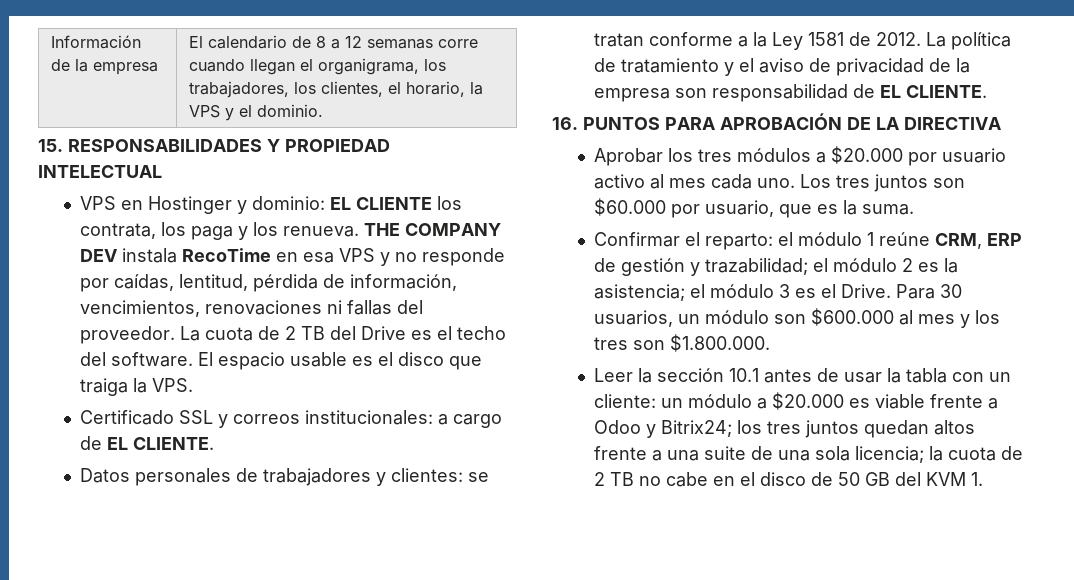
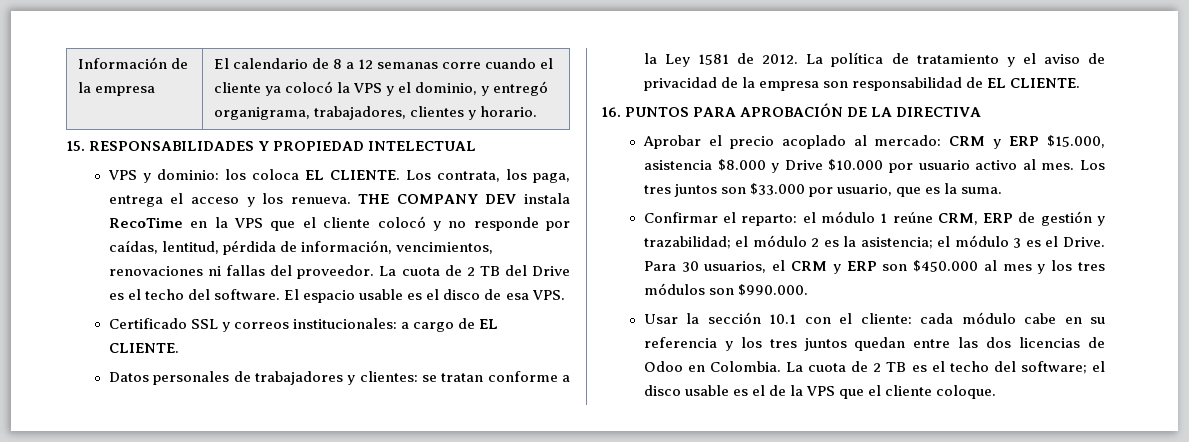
- Información de la empresa | El calendario de 8 a 12 semanas corre cuando llegan el organigrama, los trabajadores, los clientes, el horario, la VPS y el dominio.
+ Información de la empresa | El calendario de 8 a 12 semanas corre cuando el cliente ya colocó la VPS y el dominio, y entregó organigrama, trabajadores, clientes y horario.
- VPS en Hostinger y dominio: EL CLIENTE los contrata, los paga y los renueva.
+ VPS y dominio: los coloca EL CLIENTE. Los contrata, los paga, entrega el acceso y los renueva.
- THE COMPANY DEV instala RecoTime en esa VPS y no responde por caídas, lentitud, pérdida de información, vencimientos, renovaciones ni fallas del proveedor.
+ THE COMPANY DEV instala RecoTime en la VPS que el cliente colocó y no responde por caídas, lentitud, pérdida de información, vencimientos, renovaciones ni fallas del proveedor.
- El espacio usable es el disco que traiga la VPS.
+ El espacio usable es el disco de esa VPS.
- Aprobar los tres módulos a $20.000 por usuario activo al mes cada uno.
+ Aprobar el precio acoplado al mercado: CRM y ERP $15.000, asistencia $8.000 y Drive $10.000 por usuario activo al mes.
- Los tres juntos son $60.000 por usuario, que es la suma.
+ Los tres juntos son $33.000 por usuario, que es la suma.
- Para 30 usuarios, un módulo son $600.000 al mes y los tres son $1.800.000.
- Leer la sección 10.1 antes de usar la tabla con un cliente: un módulo a $20.000 es viable frente a Odoo y Bitrix24; los tres juntos quedan altos frente a una suite de una sola licencia; la cuota de 2 TB no cabe en el disco de 50 GB del KVM 1.
+ Para 30 usuarios, el CRM y ERP son $450.000 al mes y los tres módulos son $990.000.
+ Usar la sección 10.1 con el cliente: cada módulo cabe en su referencia y los tres juntos quedan entre las dos licencias de Odoo en Colombia. La cuota de 2 TB es el techo del software; el disco usable es el de la VPS que el cliente coloque.

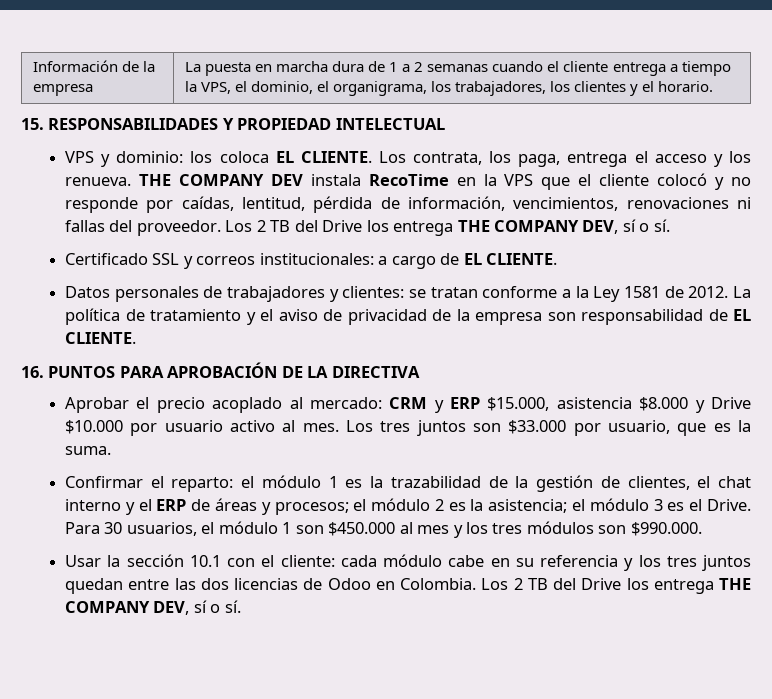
- Información de la empresa | El calendario de 8 a 12 semanas corre cuando el cliente ya colocó la VPS y el dominio, y entregó organigrama, trabajadores, clientes y horario.
+ Información de la empresa | La puesta en marcha dura de 1 a 2 semanas cuando el cliente entrega a tiempo la VPS, el dominio, el organigrama, los trabajadores, los clientes y el horario.
- THE COMPANY DEV instala RecoTime en la VPS que el cliente colocó y no responde por caídas, lentitud, pérdida de información, vencimientos, renovaciones ni fallas del proveedor. La cuota de 2 TB del Drive es el techo del software. El espacio usable es el disco de esa VPS.
+ THE COMPANY DEV instala RecoTime en la VPS que el cliente colocó y no responde por caídas, lentitud, pérdida de información, vencimientos, renovaciones ni fallas del proveedor. Los 2 TB del Drive los entrega THE COMPANY DEV, sí o sí.
- Confirmar el reparto: el módulo 1 reúne CRM, ERP de gestión y trazabilidad; el módulo 2 es la asistencia; el módulo 3 es el Drive.
+ Confirmar el reparto: el módulo 1 es la trazabilidad de la gestión de clientes, el chat interno y el ERP de áreas y procesos; el módulo 2 es la asistencia; el módulo 3 es el Drive.
- Para 30 usuarios, el CRM y ERP son $450.000 al mes y los tres módulos son $990.000.
+ Para 30 usuarios, el módulo 1 son $450.000 al mes y los tres módulos son $990.000.
- Usar la sección 10.1 con el cliente: cada módulo cabe en su referencia y los tres juntos quedan entre las dos licencias de Odoo en Colombia. La cuota de 2 TB es el techo del software; el disco usable es el de la VPS que el cliente coloque.
+ Usar la sección 10.1 con el cliente: cada módulo cabe en su referencia y los tres juntos quedan entre las dos licencias de Odoo en Colombia. Los 2 TB del Drive los entrega THE COMPANY DEV, sí o sí.

